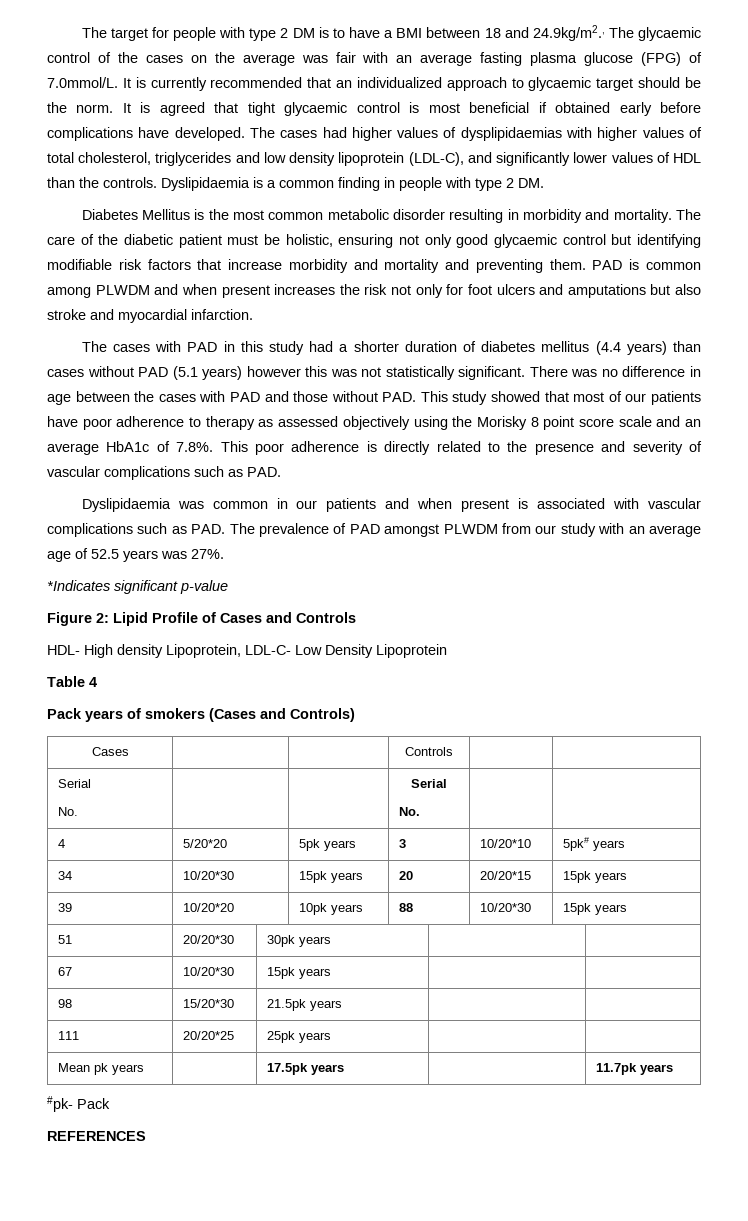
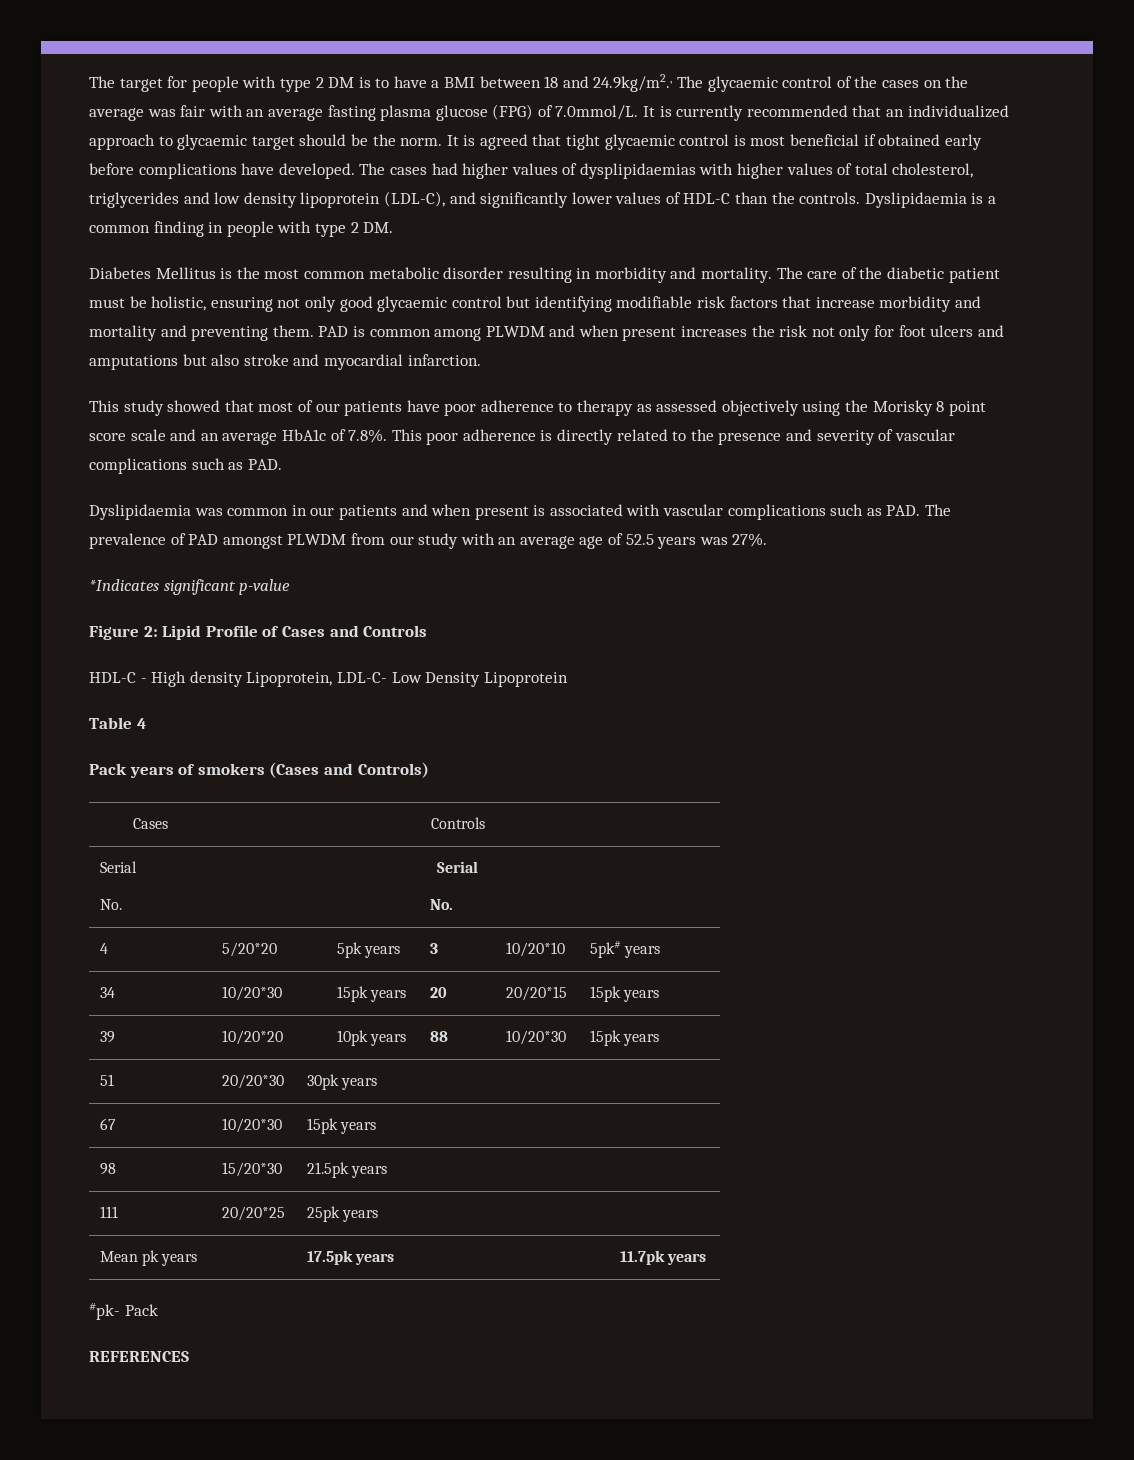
- The cases had higher values of dysplipidaemias with higher values of total cholesterol, triglycerides and low density lipoprotein (LDL-C), and significantly lower values of HDL than the controls.
+ The cases had higher values of dysplipidaemias with higher values of total cholesterol, triglycerides and low density lipoprotein (LDL-C), and significantly lower values of HDL-C than the controls.
- The cases with PAD in this study had a shorter duration of diabetes mellitus (4.4 years) than cases without PAD (5.1 years) however this was not statistically significant. There was no difference in age between the cases with PAD and those without PAD. This study showed that most of our patients have poor adherence to therapy as assessed objectively using the Morisky 8 point score scale and an average HbA1c of 7.8%. This poor adherence is directly related to the presence and severity of vascular complications such as PAD.
+ This study showed that most of our patients have poor adherence to therapy as assessed objectively using the Morisky 8 point score scale and an average HbA1c of 7.8%. This poor adherence is directly related to the presence and severity of vascular complications such as PAD.
- HDL- High density Lipoprotein, LDL-C- Low Density Lipoprotein
+ HDL-C - High density Lipoprotein, LDL-C- Low Density Lipoprotein

